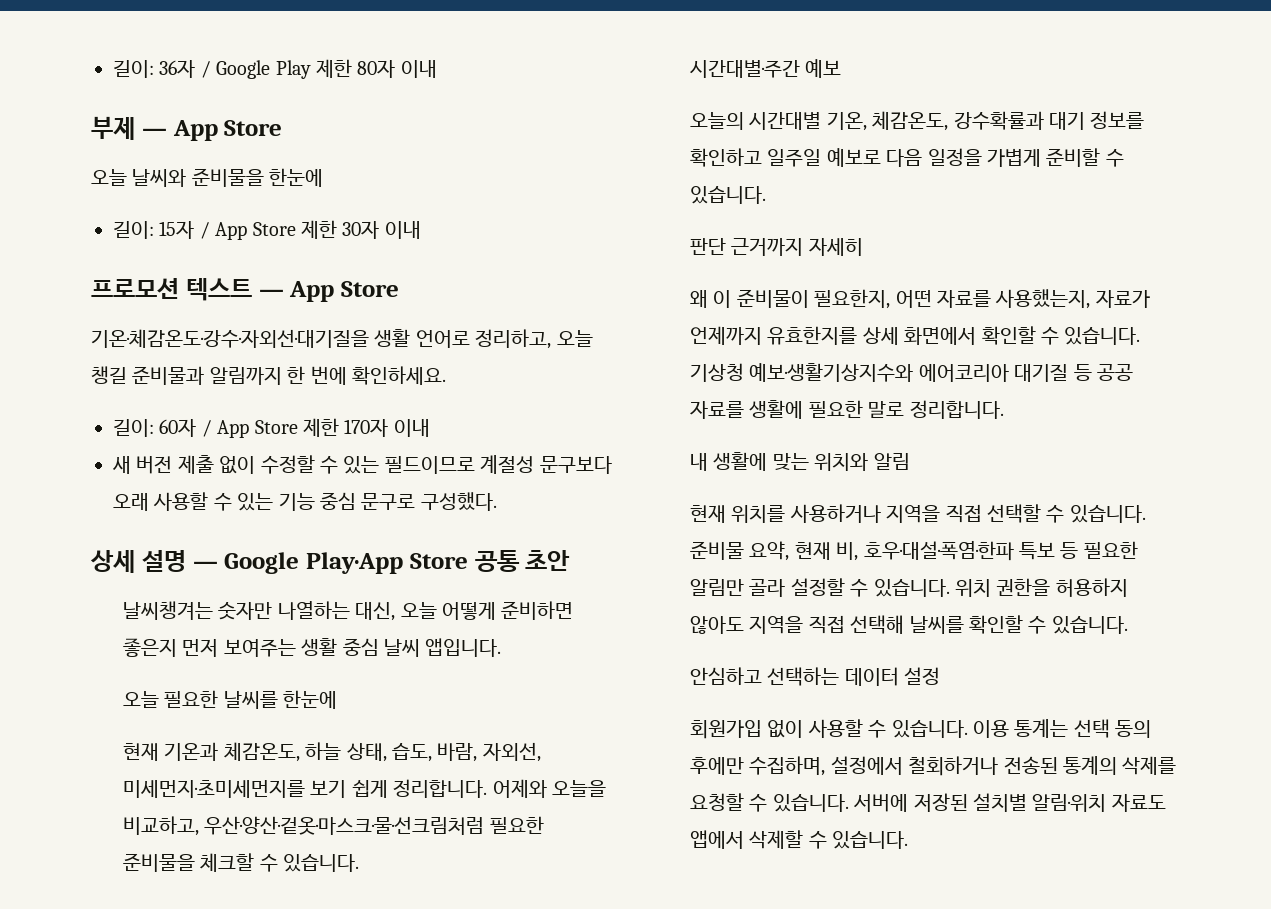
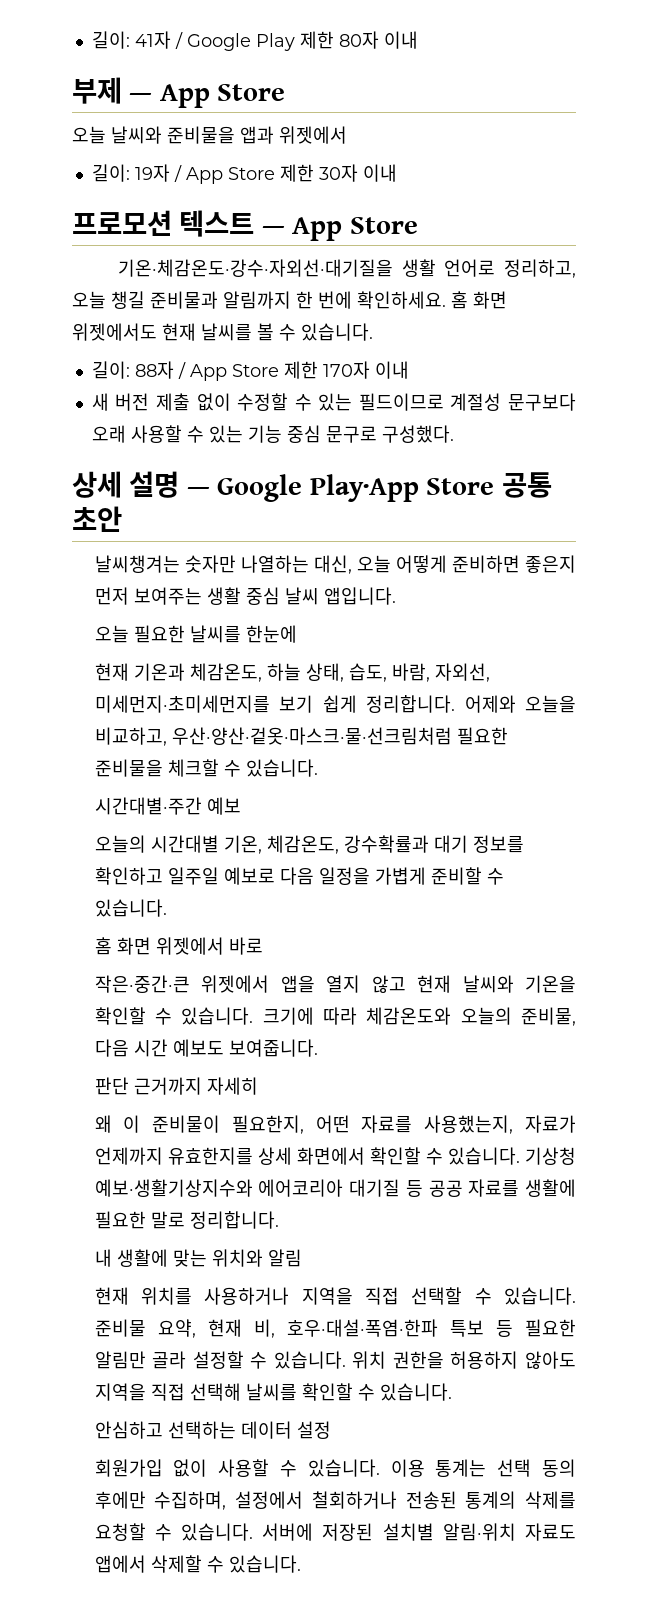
- 길이: 36자 / Google Play 제한 80자 이내
+ 길이: 41자 / Google Play 제한 80자 이내
- 오늘 날씨와 준비물을 한눈에
- 길이: 15자 / App Store 제한 30자 이내
+ 오늘 날씨와 준비물을 앱과 위젯에서
+ 길이: 19자 / App Store 제한 30자 이내
- 기온·체감온도·강수·자외선·대기질을 생활 언어로 정리하고, 오늘 챙길 준비물과 알림까지 한 번에 확인하세요.
- 길이: 60자 / App Store 제한 170자 이내
+ 기온·체감온도·강수·자외선·대기질을 생활 언어로 정리하고, 오늘 챙길 준비물과 알림까지 한 번에 확인하세요. 홈 화면 위젯에서도 현재 날씨를 볼 수 있습니다.
+ 길이: 88자 / App Store 제한 170자 이내
+ 홈 화면 위젯에서 바로
+ 작은·중간·큰 위젯에서 앱을 열지 않고 현재 날씨와 기온을 확인할 수 있습니다. 크기에 따라 체감온도와 오늘의 준비물, 다음 시간 예보도 보여줍니다.

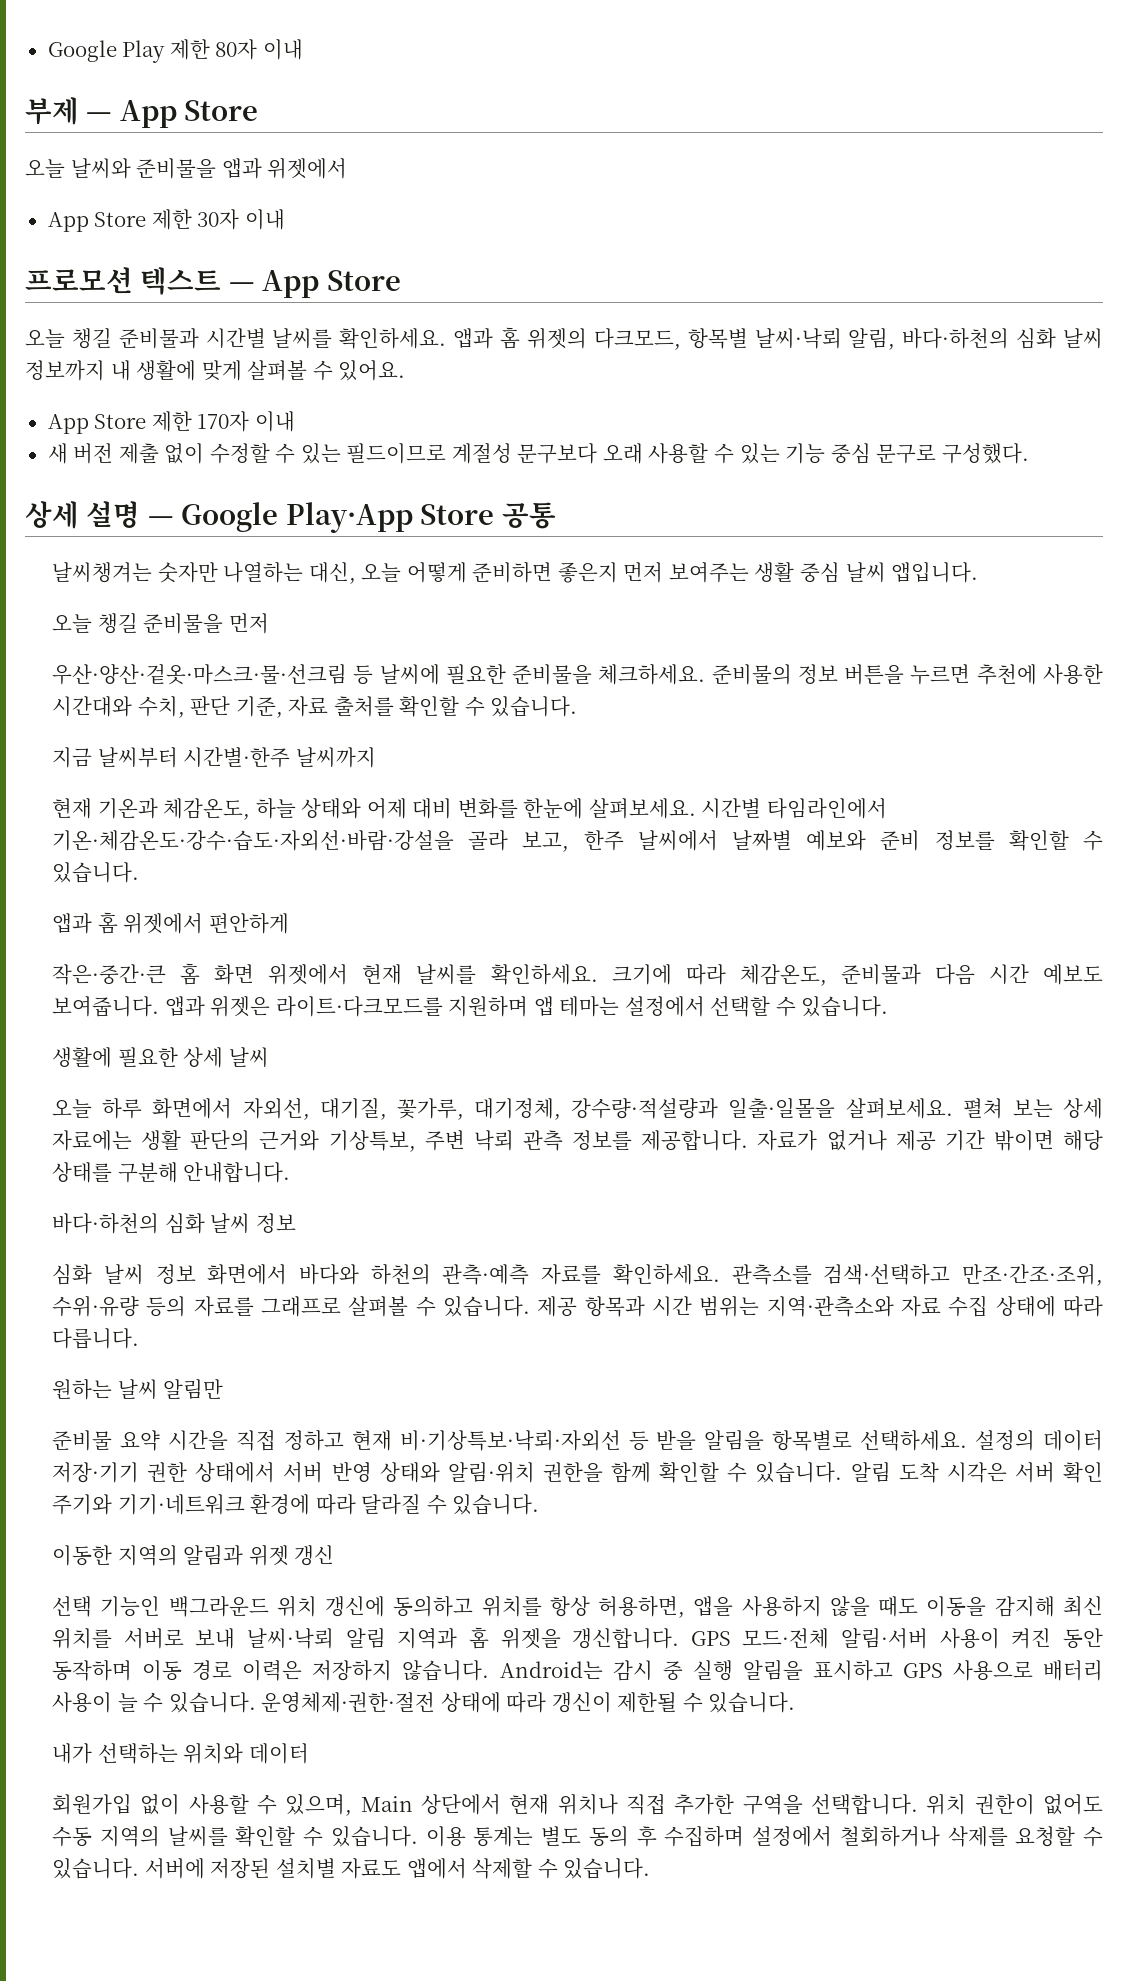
- 길이: 41자 / Google Play 제한 80자 이내
+ Google Play 제한 80자 이내
- 길이: 19자 / App Store 제한 30자 이내
+ App Store 제한 30자 이내
- 기온·체감온도·강수·자외선·대기질을 생활 언어로 정리하고, 오늘 챙길 준비물과 알림까지 한 번에 확인하세요. 홈 화면 위젯에서도 현재 날씨를 볼 수 있습니다.
- 길이: 88자 / App Store 제한 170자 이내
+ 오늘 챙길 준비물과 시간별 날씨를 확인하세요. 앱과 홈 위젯의 다크모드, 항목별 날씨·낙뢰 알림, 바다·하천의 심화 날씨 정보까지 내 생활에 맞게 살펴볼 수 있어요.
+ App Store 제한 170자 이내
- 상세 설명 — Google Play·App Store 공통 초안
+ 상세 설명 — Google Play·App Store 공통
- 오늘 필요한 날씨를 한눈에
- 현재 기온과 체감온도, 하늘 상태, 습도, 바람, 자외선, 미세먼지·초미세먼지를 보기 쉽게 정리합니다. 어제와 오늘을 비교하고, 우산·양산·겉옷·마스크·물·선크림처럼 필요한 준비물을 체크할 수 있습니다.
- 시간대별·주간 예보
- 오늘의 시간대별 기온, 체감온도, 강수확률과 대기 정보를 확인하고 일주일 예보로 다음 일정을 가볍게 준비할 수 있습니다.
- 홈 화면 위젯에서 바로
- 작은·중간·큰 위젯에서 앱을 열지 않고 현재 날씨와 기온을 확인할 수 있습니다. 크기에 따라 체감온도와 오늘의 준비물, 다음 시간 예보도 보여줍니다.
- 판단 근거까지 자세히
- 왜 이 준비물이 필요한지, 어떤 자료를 사용했는지, 자료가 언제까지 유효한지를 상세 화면에서 확인할 수 있습니다. 기상청 예보·생활기상지수와 에어코리아 대기질 등 공공 자료를 생활에 필요한 말로 정리합니다.
- 내 생활에 맞는 위치와 알림
- 현재 위치를 사용하거나 지역을 직접 선택할 수 있습니다. 준비물 요약, 현재 비, 호우·대설·폭염·한파 특보 등 필요한 알림만 골라 설정할 수 있습니다. 위치 권한을 허용하지 않아도 지역을 직접 선택해 날씨를 확인할 수 있습니다.
- 안심하고 선택하는 데이터 설정
+ 오늘 챙길 준비물을 먼저
+ 우산·양산·겉옷·마스크·물·선크림 등 날씨에 필요한 준비물을 체크하세요. 준비물의 정보 버튼을 누르면 추천에 사용한 시간대와 수치, 판단 기준, 자료 출처를 확인할 수 있습니다.
+ 지금 날씨부터 시간별·한주 날씨까지
+ 현재 기온과 체감온도, 하늘 상태와 어제 대비 변화를 한눈에 살펴보세요. 시간별 타임라인에서 기온·체감온도·강수·습도·자외선·바람·강설을 골라 보고, 한주 날씨에서 날짜별 예보와 준비 정보를 확인할 수 있습니다.
+ 앱과 홈 위젯에서 편안하게
+ 작은·중간·큰 홈 화면 위젯에서 현재 날씨를 확인하세요. 크기에 따라 체감온도, 준비물과 다음 시간 예보도 보여줍니다. 앱과 위젯은 라이트·다크모드를 지원하며 앱 테마는 설정에서 선택할 수 있습니다.
+ 생활에 필요한 상세 날씨
+ 오늘 하루 화면에서 자외선, 대기질, 꽃가루, 대기정체, 강수량·적설량과 일출·일몰을 살펴보세요. 펼쳐 보는 상세 자료에는 생활 판단의 근거와 기상특보, 주변 낙뢰 관측 정보를 제공합니다. 자료가 없거나 제공 기간 밖이면 해당 상태를 구분해 안내합니다.
+ 바다·하천의 심화 날씨 정보
+ 심화 날씨 정보 화면에서 바다와 하천의 관측·예측 자료를 확인하세요. 관측소를 검색·선택하고 만조·간조·조위, 수위·유량 등의 자료를 그래프로 살펴볼 수 있습니다. 제공 항목과 시간 범위는 지역·관측소와 자료 수집 상태에 따라 다릅니다.
+ 원하는 날씨 알림만
+ 준비물 요약 시간을 직접 정하고 현재 비·기상특보·낙뢰·자외선 등 받을 알림을 항목별로 선택하세요. 설정의 데이터 저장·기기 권한 상태에서 서버 반영 상태와 알림·위치 권한을 함께 확인할 수 있습니다. 알림 도착 시각은 서버 확인 주기와 기기·네트워크 환경에 따라 달라질 수 있습니다.
+ 이동한 지역의 알림과 위젯 갱신
+ 선택 기능인 백그라운드 위치 갱신에 동의하고 위치를 항상 허용하면, 앱을 사용하지 않을 때도 이동을 감지해 최신 위치를 서버로 보내 날씨·낙뢰 알림 지역과 홈 위젯을 갱신합니다. GPS 모드·전체 알림·서버 사용이 켜진 동안 동작하며 이동 경로 이력은 저장하지 않습니다. Android는 감시 중 실행 알림을 표시하고 GPS 사용으로 배터리 사용이 늘 수 있습니다. 운영체제·권한·절전 상태에 따라 갱신이 제한될 수 있습니다.
+ 내가 선택하는 위치와 데이터
- 회원가입 없이 사용할 수 있습니다. 이용 통계는 선택 동의 후에만 수집하며, 설정에서 철회하거나 전송된 통계의 삭제를 요청할 수 있습니다.
+ 회원가입 없이 사용할 수 있으며, Main 상단에서 현재 위치나 직접 추가한 구역을 선택합니다. 위치 권한이 없어도 수동 지역의 날씨를 확인할 수 있습니다. 이용 통계는 별도 동의 후 수집하며 설정에서 철회하거나 삭제를 요청할 수 있습니다.
- 서버에 저장된 설치별 알림·위치 자료도 앱에서 삭제할 수 있습니다.
+ 서버에 저장된 설치별 자료도 앱에서 삭제할 수 있습니다.

